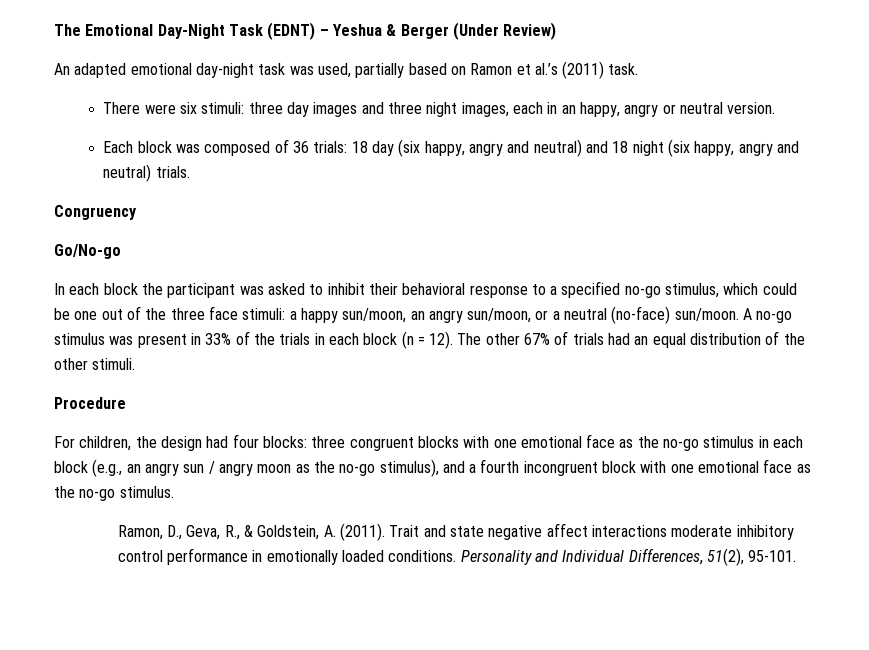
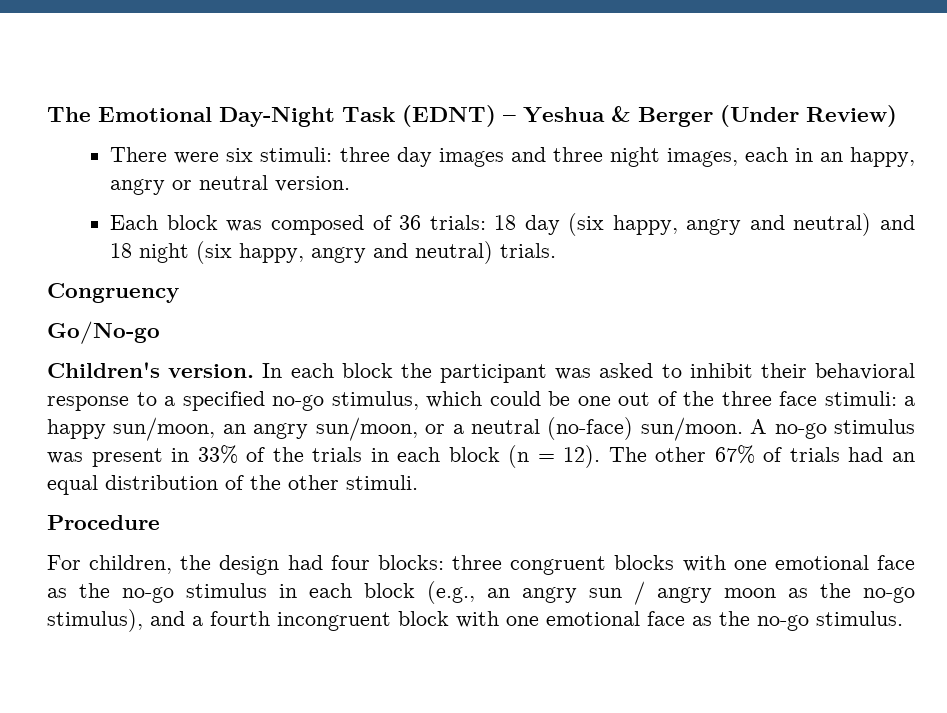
- An adapted emotional day-night task was used, partially based on Ramon et al.’s (2011) task.
+ Children's version.
- Ramon, D., Geva, R., & Goldstein, A. (2011). Trait and state negative affect interactions moderate inhibitory control performance in emotionally loaded conditions. Personality and Individual Differences, 51(2), 95-101.

